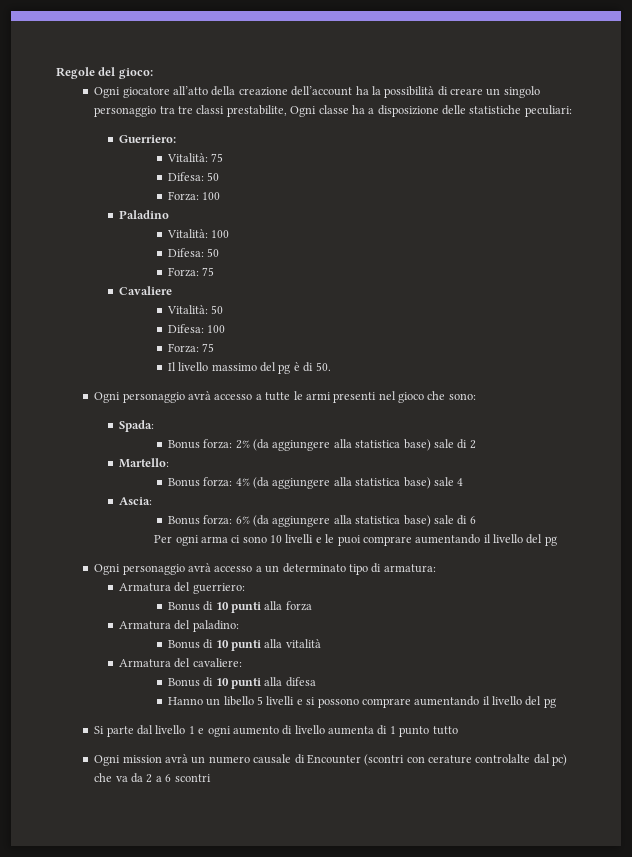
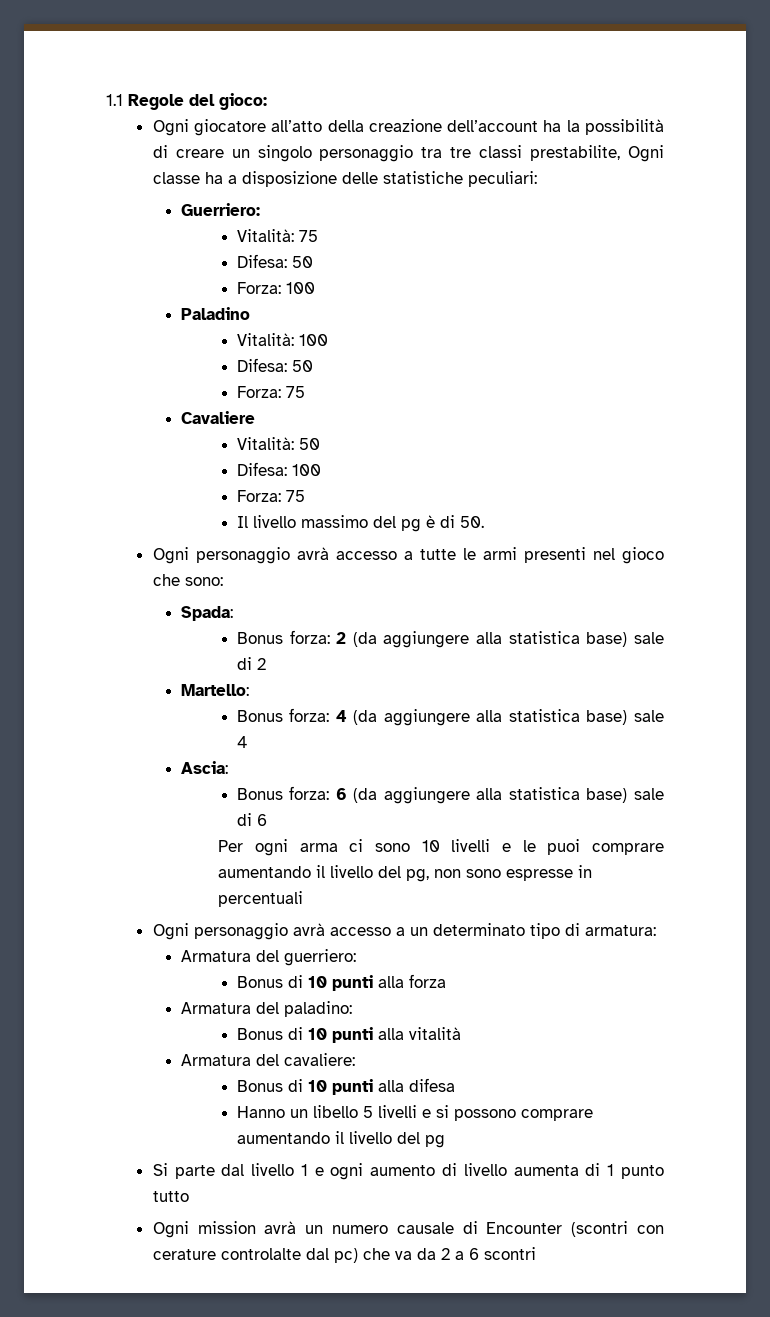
- Regole del gioco:
+ 1.1 Regole del gioco:
- Bonus forza: 2% (da aggiungere alla statistica base) sale di 2
+ Bonus forza: 2 (da aggiungere alla statistica base) sale di 2
- Bonus forza: 4% (da aggiungere alla statistica base) sale 4
+ Bonus forza: 4 (da aggiungere alla statistica base) sale 4
- Bonus forza: 6% (da aggiungere alla statistica base) sale di 6
+ Bonus forza: 6 (da aggiungere alla statistica base) sale di 6
- Per ogni arma ci sono 10 livelli e le puoi comprare aumentando il livello del pg
+ Per ogni arma ci sono 10 livelli e le puoi comprare aumentando il livello del pg, non sono espresse in percentuali

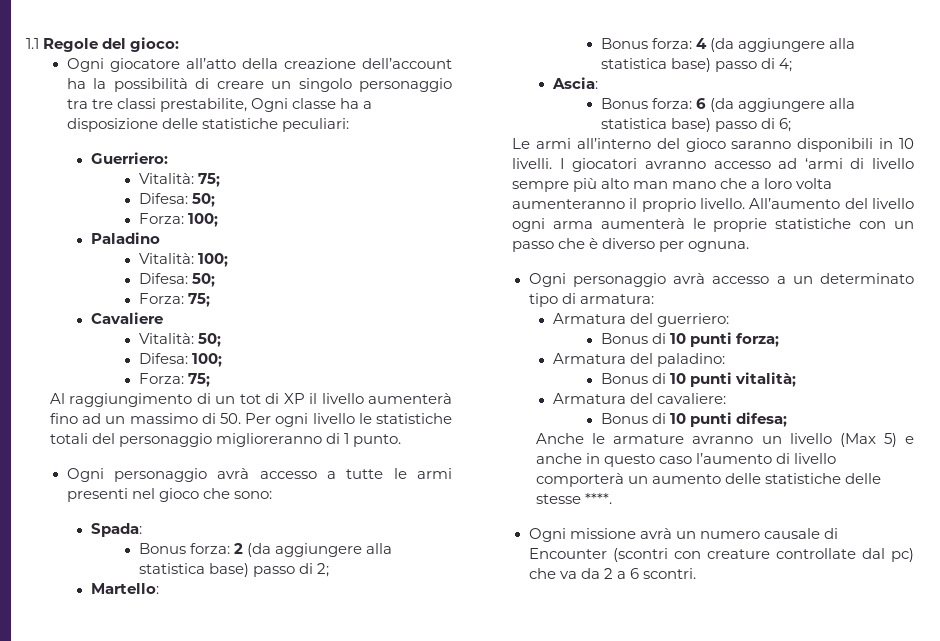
- Vitalità: 75
- Difesa: 50
- Forza: 100
+ Vitalità: 75;
+ Difesa: 50;
+ Forza: 100;
- Vitalità: 100
- Difesa: 50
- Forza: 75
+ Vitalità: 100;
+ Difesa: 50;
+ Forza: 75;
- Vitalità: 50
- Difesa: 100
- Forza: 75
- Il livello massimo del pg è di 50.
+ Vitalità: 50;
+ Difesa: 100;
+ Forza: 75;
+ Al raggiungimento di un tot di XP il livello aumenterà fino ad un massimo di 50. Per ogni livello le statistiche totali del personaggio miglioreranno di 1 punto.
- Bonus forza: 2 (da aggiungere alla statistica base) sale di 2
+ Bonus forza: 2 (da aggiungere alla statistica base) passo di 2;
- Bonus forza: 4 (da aggiungere alla statistica base) sale 4
+ Bonus forza: 4 (da aggiungere alla statistica base) passo di 4;
- Bonus forza: 6 (da aggiungere alla statistica base) sale di 6
- Per ogni arma ci sono 10 livelli e le puoi comprare aumentando il livello del pg, non sono espresse in percentuali
+ Bonus forza: 6 (da aggiungere alla statistica base) passo di 6;
+ Le armi all’interno del gioco saranno disponibili in 10 livelli. I giocatori avranno accesso ad ‘armi di livello sempre più alto man mano che a loro volta aumenteranno il proprio livello. All’aumento del livello ogni arma aumenterà le proprie statistiche con un passo che è diverso per ognuna.
- Bonus di 10 punti alla forza
+ Bonus di 10 punti forza;
- Bonus di 10 punti alla vitalità
+ Bonus di 10 punti vitalità;
- Bonus di 10 punti alla difesa
- Hanno un libello 5 livelli e si possono comprare aumentando il livello del pg
- Si parte dal livello 1 e ogni aumento di livello aumenta di 1 punto tutto
- Ogni mission avrà un numero causale di Encounter (scontri con cerature controlalte dal pc) che va da 2 a 6 scontri
+ Bonus di 10 punti difesa;
+ Anche le armature avranno un livello (Max 5) e anche in questo caso l’aumento di livello comporterà un aumento delle statistiche delle stesse ****.
+ Ogni missione avrà un numero causale di Encounter (scontri con creature controllate dal pc) che va da 2 a 6 scontri.

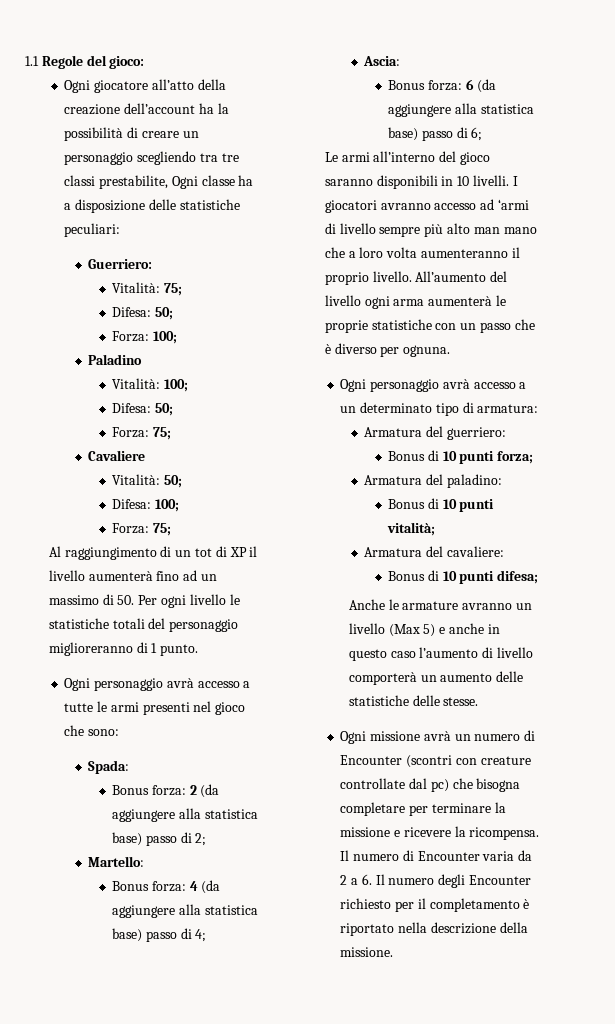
- Ogni giocatore all’atto della creazione dell’account ha la possibilità di creare un singolo personaggio tra tre classi prestabilite, Ogni classe ha a disposizione delle statistiche peculiari:
+ Ogni giocatore all’atto della creazione dell’account ha la possibilità di creare un personaggio scegliendo tra tre classi prestabilite, Ogni classe ha a disposizione delle statistiche peculiari:
- Anche le armature avranno un livello (Max 5) e anche in questo caso l’aumento di livello comporterà un aumento delle statistiche delle stesse ****.
+ Anche le armature avranno un livello (Max 5) e anche in questo caso l’aumento di livello comporterà un aumento delle statistiche delle stesse.
- Ogni missione avrà un numero causale di Encounter (scontri con creature controllate dal pc) che va da 2 a 6 scontri.
+ Ogni missione avrà un numero di Encounter (scontri con creature controllate dal pc) che bisogna completare per terminare la missione e ricevere la ricompensa. Il numero di Encounter varia da 2 a 6. Il numero degli Encounter richiesto per il completamento è riportato nella descrizione della missione.

